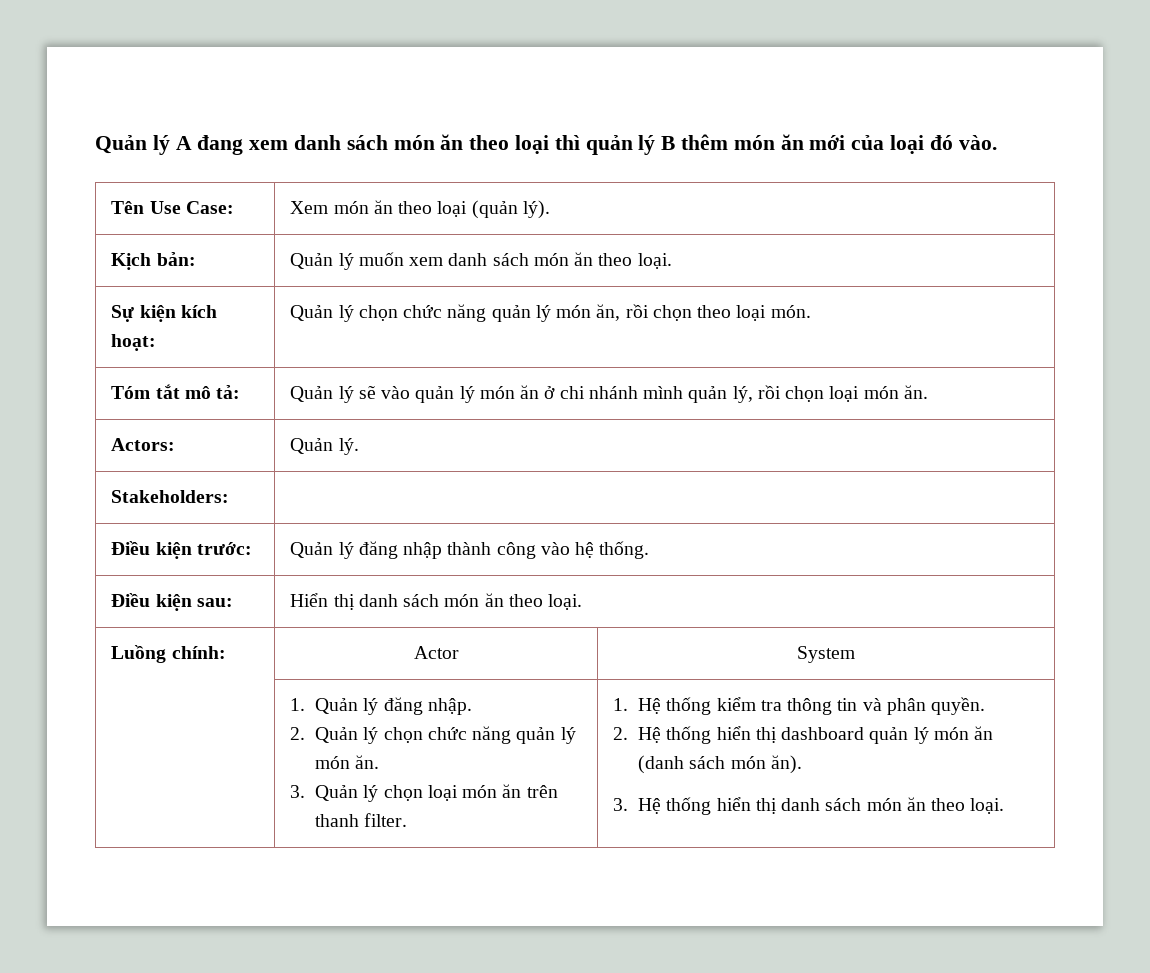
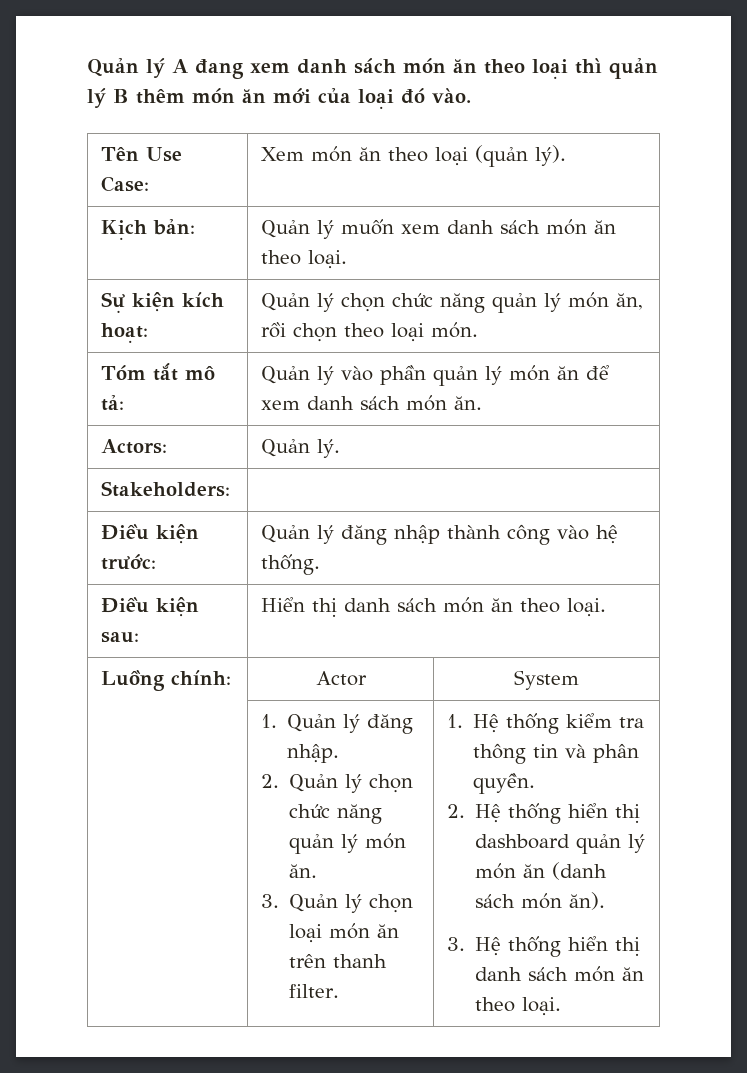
- Tóm tắt mô tả: | Quản lý sẽ vào quản lý món ăn ở chi nhánh mình quản lý, rồi chọn loại món ăn.
+ Tóm tắt mô tả: | Quản lý vào phần quản lý món ăn để xem danh sách món ăn.

